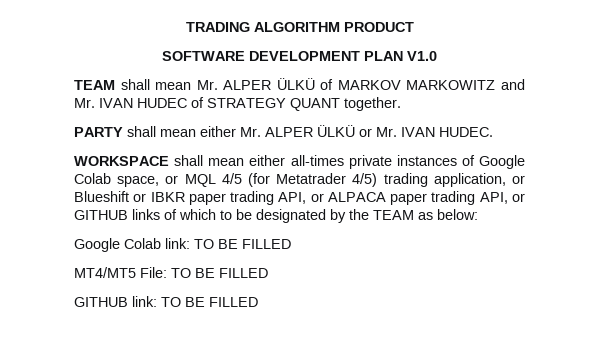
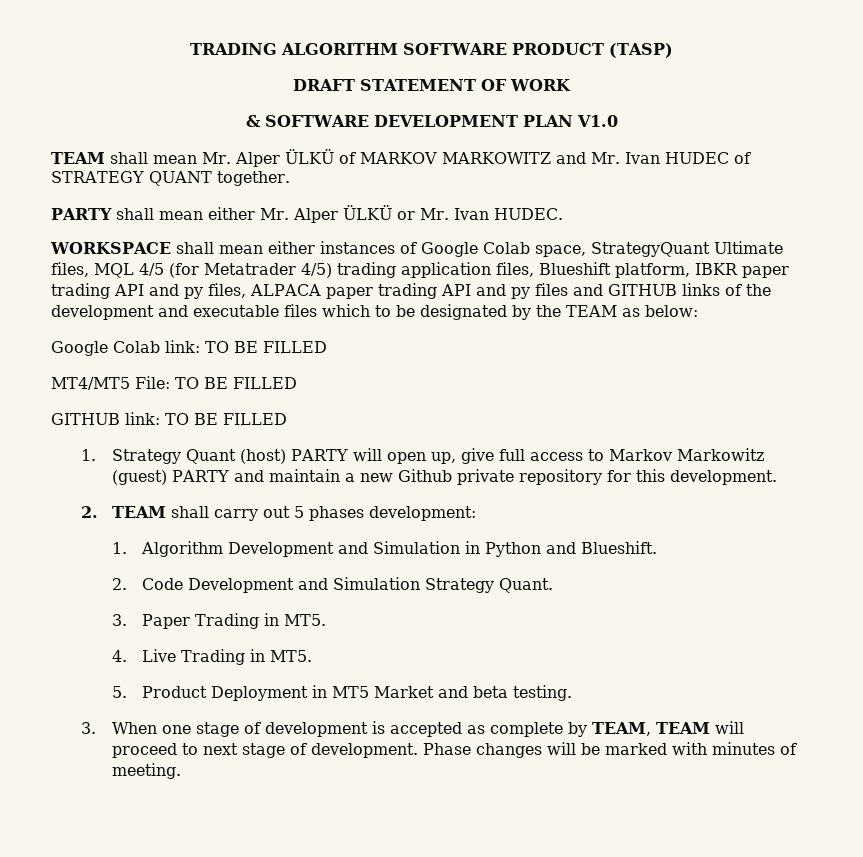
- TRADING ALGORITHM PRODUCT
- SOFTWARE DEVELOPMENT PLAN V1.0
+ TRADING ALGORITHM SOFTWARE PRODUCT (TASP)
+ DRAFT STATEMENT OF WORK
+ & SOFTWARE DEVELOPMENT PLAN V1.0
- TEAM shall mean Mr. ALPER ÜLKÜ of MARKOV MARKOWITZ and Mr. IVAN HUDEC of STRATEGY QUANT together.
+ TEAM shall mean Mr. Alper ÜLKÜ of MARKOV MARKOWITZ and Mr. Ivan HUDEC of STRATEGY QUANT together.
- PARTY shall mean either Mr. ALPER ÜLKÜ or Mr. IVAN HUDEC.
+ PARTY shall mean either Mr. Alper ÜLKÜ or Mr. Ivan HUDEC.
- WORKSPACE shall mean either all-times private instances of Google Colab space, or MQL 4/5 (for Metatrader 4/5) trading application, or Blueshift or IBKR paper trading API, or ALPACA paper trading API, or GITHUB links of which to be designated by the TEAM as below:
+ WORKSPACE shall mean either instances of Google Colab space, StrategyQuant Ultimate files, MQL 4/5 (for Metatrader 4/5) trading application files, Blueshift platform, IBKR paper trading API and py files, ALPACA paper trading API and py files and GITHUB links of the development and executable files which to be designated by the TEAM as below:
+ 1. Strategy Quant (host) PARTY will open up, give full access to Markov Markowitz (guest) PARTY and maintain a new Github private repository for this development.
+ 2. TEAM shall carry out 5 phases development:
+ 1. Algorithm Development and Simulation in Python and Blueshift.
+ 2. Code Development and Simulation Strategy Quant.
+ 3. Paper Trading in MT5.
+ 4. Live Trading in MT5.
+ 5. Product Deployment in MT5 Market and beta testing.
+ 3. When one stage of development is accepted as complete by TEAM, TEAM will proceed to next stage of development. Phase changes will be marked with minutes of meeting.

